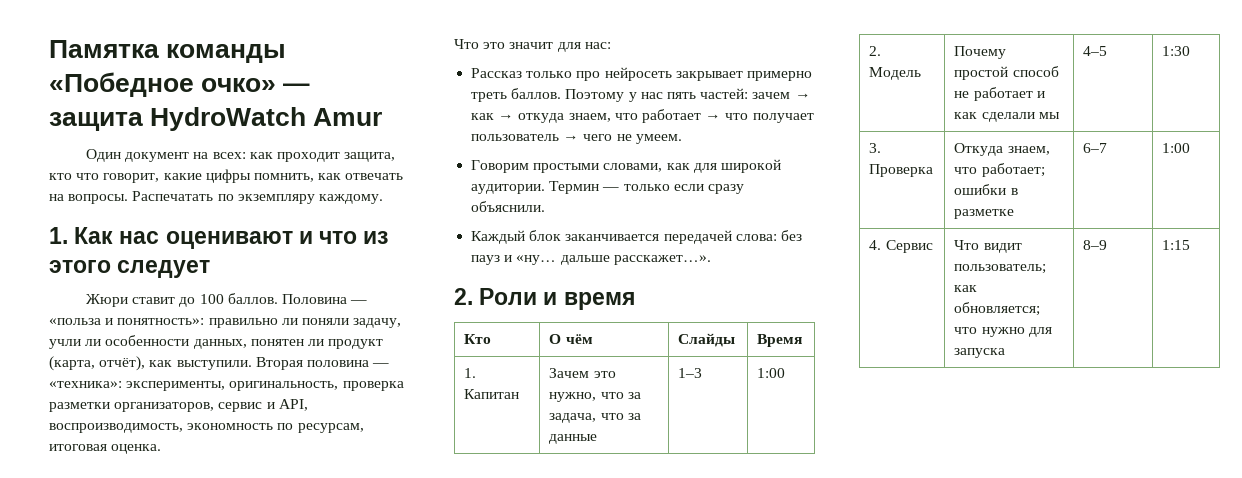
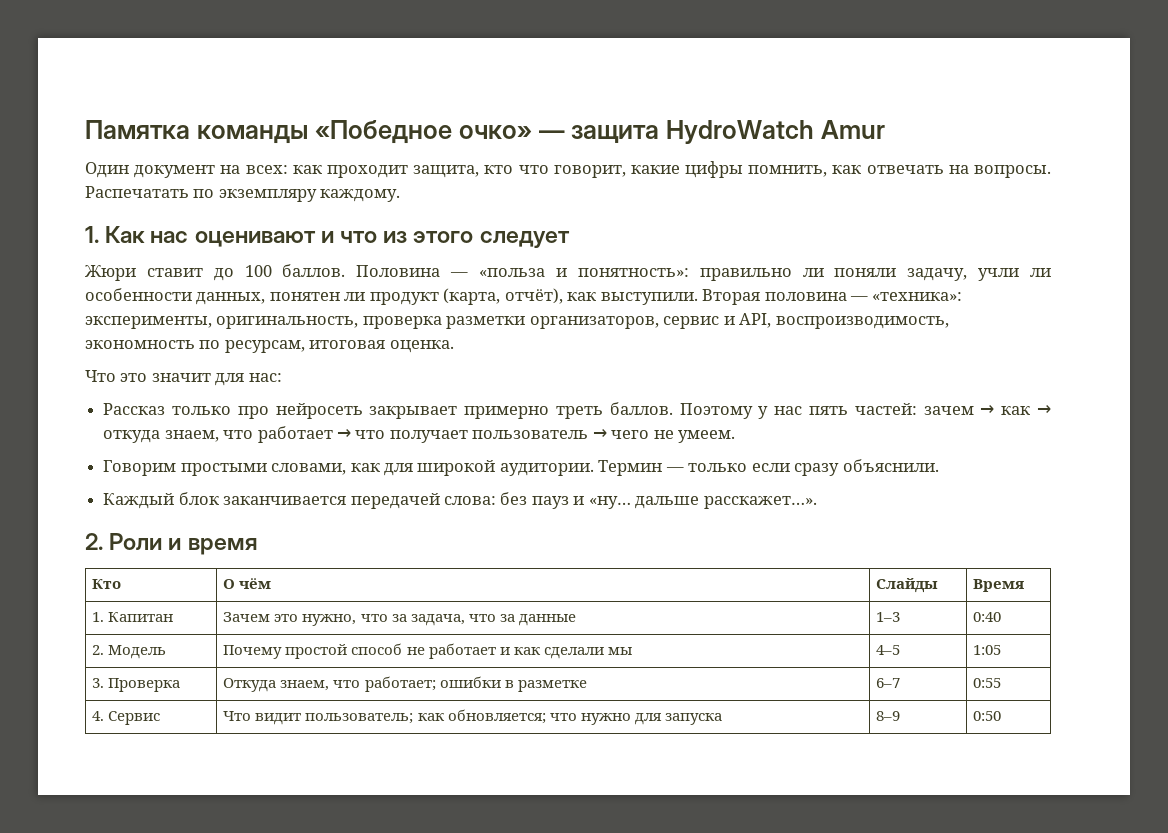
- 1. Капитан | Зачем это нужно, что за задача, что за данные | 1–3 | 1:00
+ 1. Капитан | Зачем это нужно, что за задача, что за данные | 1–3 | 0:40
- 2. Модель | Почему простой способ не работает и как сделали мы | 4–5 | 1:30
+ 2. Модель | Почему простой способ не работает и как сделали мы | 4–5 | 1:05
- 3. Проверка | Откуда знаем, что работает; ошибки в разметке | 6–7 | 1:00
+ 3. Проверка | Откуда знаем, что работает; ошибки в разметке | 6–7 | 0:55
- 4. Сервис | Что видит пользователь; как обновляется; что нужно для запуска | 8–9 | 1:15
+ 4. Сервис | Что видит пользователь; как обновляется; что нужно для запуска | 8–9 | 0:50

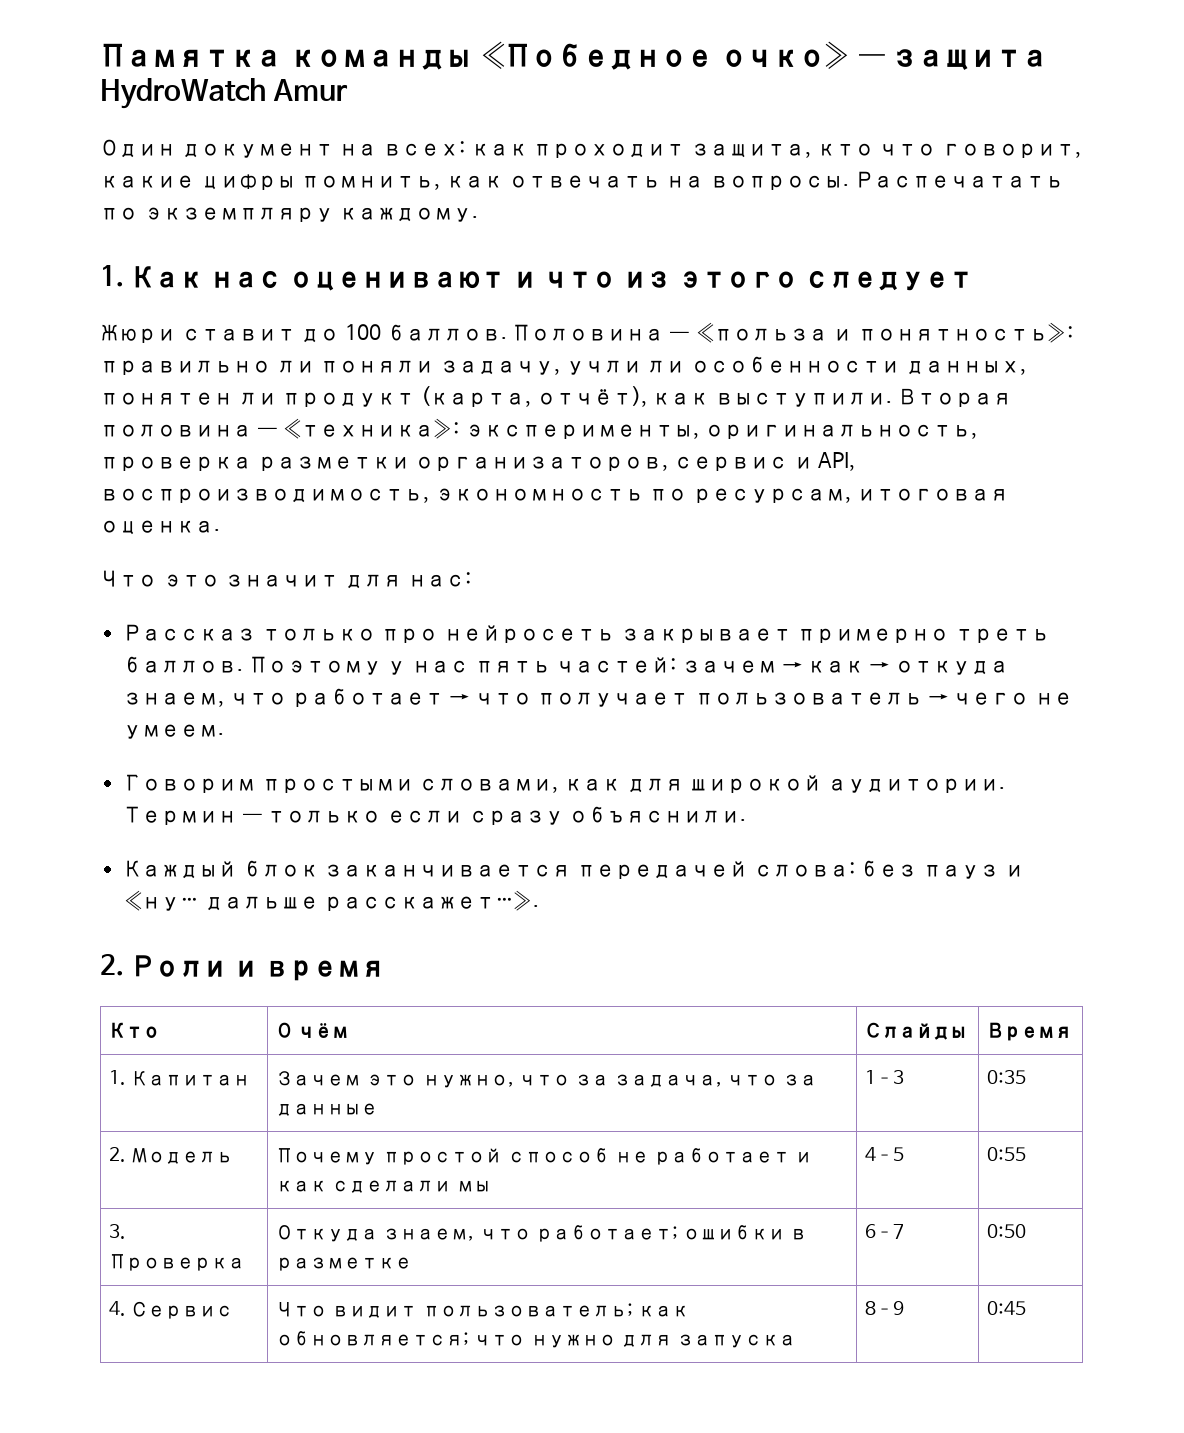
- 1. Капитан | Зачем это нужно, что за задача, что за данные | 1–3 | 0:40
+ 1. Капитан | Зачем это нужно, что за задача, что за данные | 1–3 | 0:35
- 2. Модель | Почему простой способ не работает и как сделали мы | 4–5 | 1:05
+ 2. Модель | Почему простой способ не работает и как сделали мы | 4–5 | 0:55
- 3. Проверка | Откуда знаем, что работает; ошибки в разметке | 6–7 | 0:55
+ 3. Проверка | Откуда знаем, что работает; ошибки в разметке | 6–7 | 0:50
- 4. Сервис | Что видит пользователь; как обновляется; что нужно для запуска | 8–9 | 0:50
+ 4. Сервис | Что видит пользователь; как обновляется; что нужно для запуска | 8–9 | 0:45

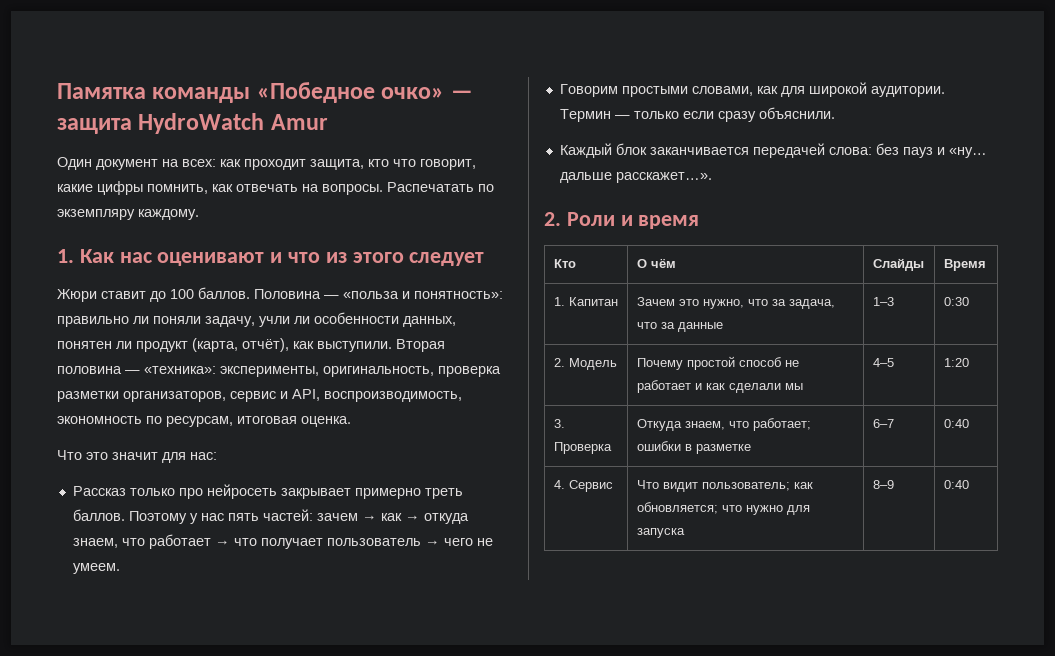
- 1. Капитан | Зачем это нужно, что за задача, что за данные | 1–3 | 0:35
+ 1. Капитан | Зачем это нужно, что за задача, что за данные | 1–3 | 0:30
- 2. Модель | Почему простой способ не работает и как сделали мы | 4–5 | 0:55
+ 2. Модель | Почему простой способ не работает и как сделали мы | 4–5 | 1:20
- 3. Проверка | Откуда знаем, что работает; ошибки в разметке | 6–7 | 0:50
+ 3. Проверка | Откуда знаем, что работает; ошибки в разметке | 6–7 | 0:40
- 4. Сервис | Что видит пользователь; как обновляется; что нужно для запуска | 8–9 | 0:45
+ 4. Сервис | Что видит пользователь; как обновляется; что нужно для запуска | 8–9 | 0:40

